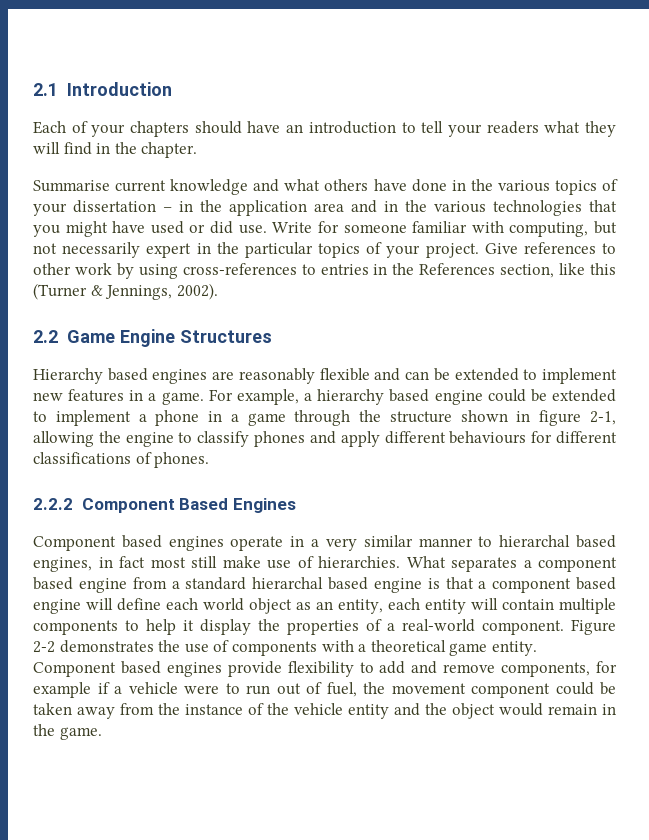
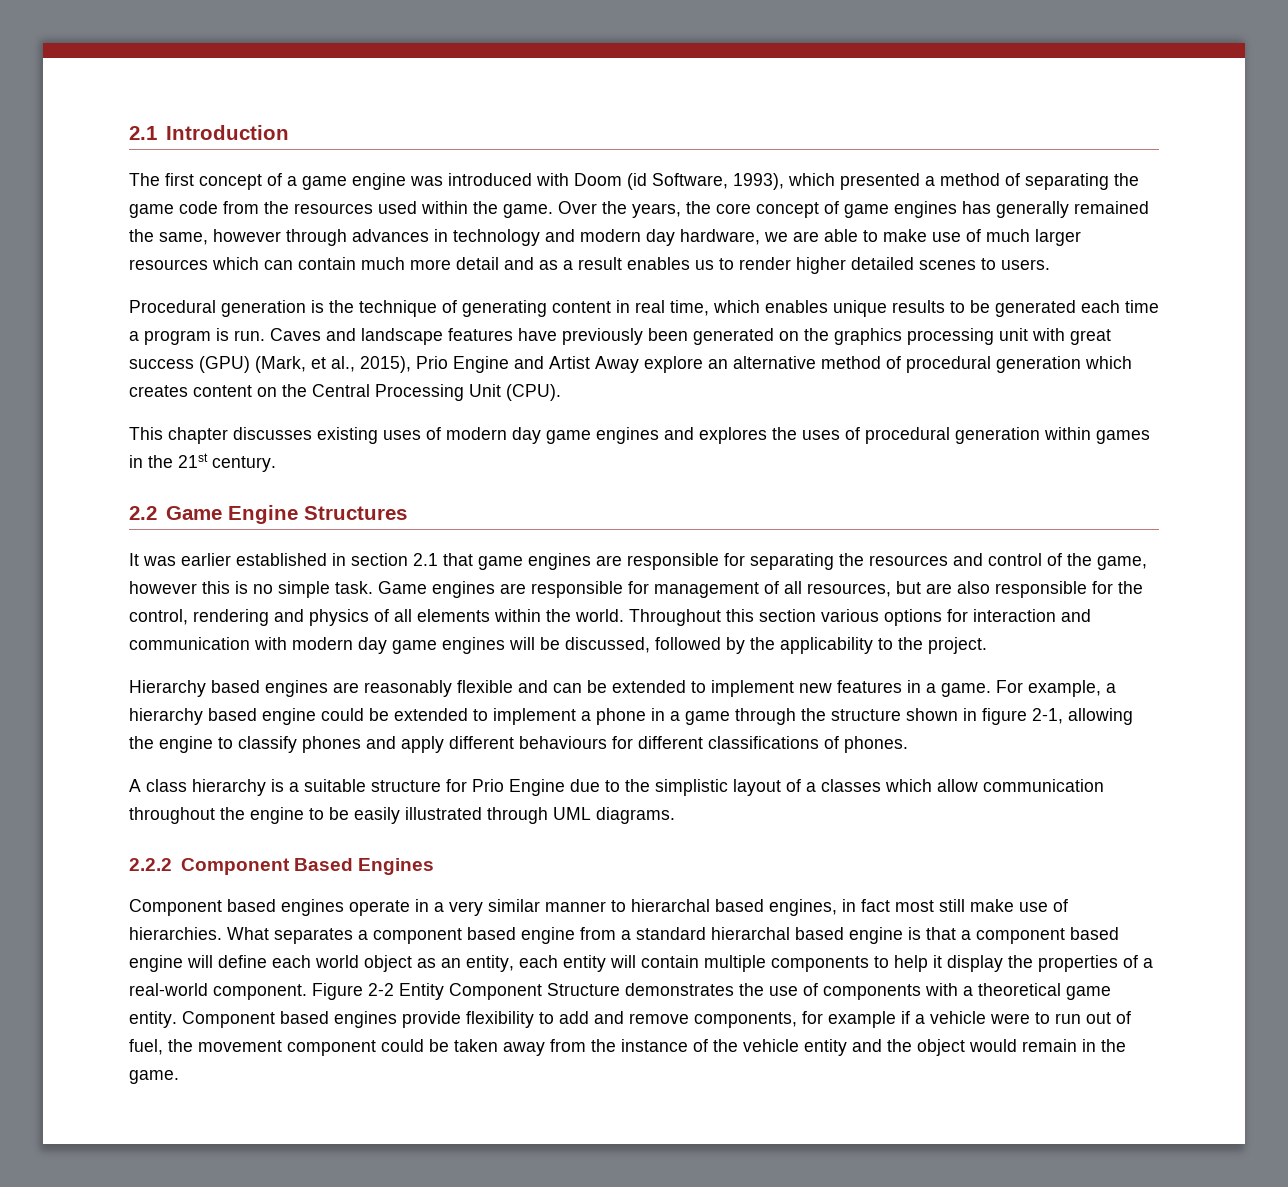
- Each of your chapters should have an introduction to tell your readers what they will find in the chapter.
- Summarise current knowledge and what others have done in the various topics of your dissertation – in the application area and in the various technologies that you might have used or did use. Write for someone familiar with computing, but not necessarily expert in the particular topics of your project. Give references to other work by using cross-references to entries in the References section, like this (Turner & Jennings, 2002).
+ The first concept of a game engine was introduced with Doom (id Software, 1993), which presented a method of separating the game code from the resources used within the game. Over the years, the core concept of game engines has generally remained the same, however through advances in technology and modern day hardware, we are able to make use of much larger resources which can contain much more detail and as a result enables us to render higher detailed scenes to users.
+ Procedural generation is the technique of generating content in real time, which enables unique results to be generated each time a program is run. Caves and landscape features have previously been generated on the graphics processing unit with great success (GPU) (Mark, et al., 2015), Prio Engine and Artist Away explore an alternative method of procedural generation which creates content on the Central Processing Unit (CPU).
+ This chapter discusses existing uses of modern day game engines and explores the uses of procedural generation within games in the 21st century.
  2.2 Game Engine Structures
+ It was earlier established in section 2.1 that game engines are responsible for separating the resources and control of the game, however this is no simple task. Game engines are responsible for management of all resources, but are also responsible for the control, rendering and physics of all elements within the world. Throughout this section various options for interaction and communication with modern day game engines will be discussed, followed by the applicability to the project.
+ A class hierarchy is a suitable structure for Prio Engine due to the simplistic layout of a classes which allow communication throughout the engine to be easily illustrated through UML diagrams.
- Figure 2-2 demonstrates the use of components with a theoretical game entity.
+ Figure 2-2 Entity Component Structure demonstrates the use of components with a theoretical game entity.

